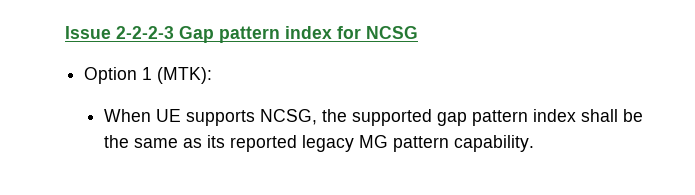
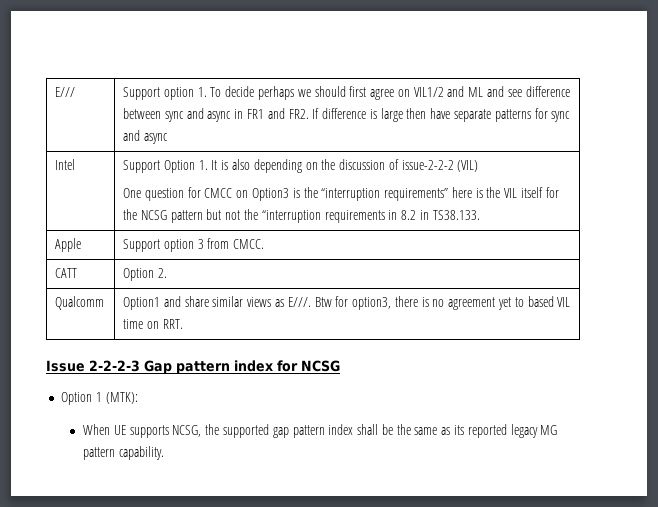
+ E/// | Support option 1. To decide perhaps we should first agree on VIL1/2 and ML and see difference between sync and async in FR1 and FR2. If difference is large then have separate patterns for sync and async
+ Intel | Support Option 1. It is also depending on the discussion of issue-2-2-2 (VIL)
+ One question for CMCC on Option3 is the “interruption requirements” here is the VIL itself for the NCSG pattern but not the “interruption requirements in 8.2 in TS38.133.
+ Apple | Support option 3 from CMCC.
+ CATT | Option 2.
+ Qualcomm | Option1 and share similar views as E///. Btw for option3, there is no agreement yet to based VIL time on RRT.

